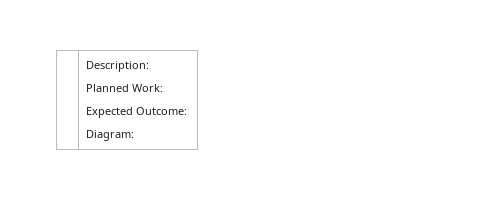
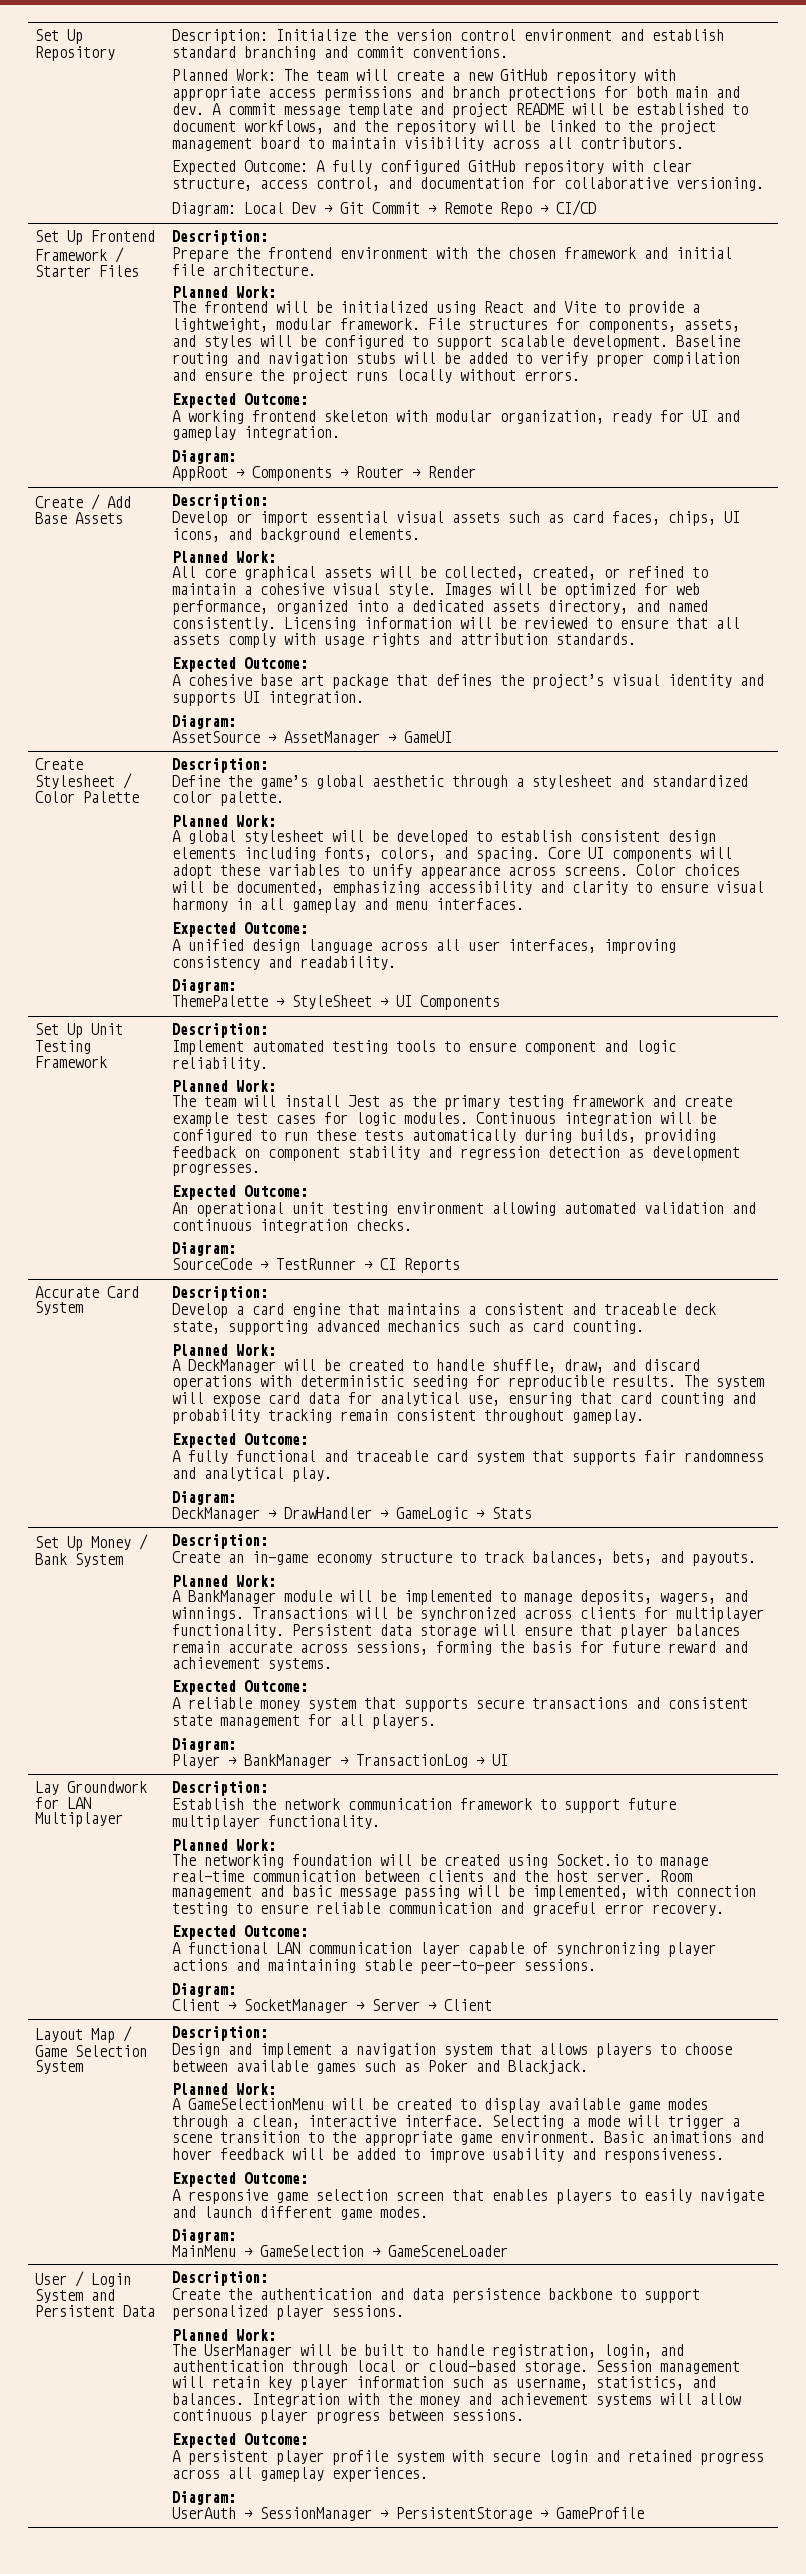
- Description:
+ Set Up Repository | Description: Initialize the version control environment and establish standard branching and commit conventions.
+ Planned Work: The team will create a new GitHub repository with appropriate access permissions and branch protections for both main and dev. A commit message template and project README will be established to document workflows, and the repository will be linked to the project management board to maintain visibility across all contributors.
+ Expected Outcome: A fully configured GitHub repository with clear structure, access control, and documentation for collaborative versioning.
+ Diagram: Local Dev → Git Commit → Remote Repo → CI/CD
+ Set Up Frontend Framework / Starter Files | Description:
+ Prepare the frontend environment with the chosen framework and initial file architecture.
  Planned Work:
+ The frontend will be initialized using React and Vite to provide a lightweight, modular framework. File structures for components, assets, and styles will be configured to support scalable development. Baseline routing and navigation stubs will be added to verify proper compilation and ensure the project runs locally without errors.
  Expected Outcome:
+ A working frontend skeleton with modular organization, ready for UI and gameplay integration.
  Diagram:
+ AppRoot → Components → Router → Render
+ Create / Add Base Assets | Description:
+ Develop or import essential visual assets such as card faces, chips, UI icons, and background elements.
+ Planned Work:
+ All core graphical assets will be collected, created, or refined to maintain a cohesive visual style. Images will be optimized for web performance, organized into a dedicated assets directory, and named consistently. Licensing information will be reviewed to ensure that all assets comply with usage rights and attribution standards.
+ Expected Outcome:
+ A cohesive base art package that defines the project’s visual identity and supports UI integration.
+ Diagram:
+ AssetSource → AssetManager → GameUI
+ Create Stylesheet / Color Palette | Description:
+ Define the game’s global aesthetic through a stylesheet and standardized color palette.
+ Planned Work:
+ A global stylesheet will be developed to establish consistent design elements including fonts, colors, and spacing. Core UI components will adopt these variables to unify appearance across screens. Color choices will be documented, emphasizing accessibility and clarity to ensure visual harmony in all gameplay and menu interfaces.
+ Expected Outcome:
+ A unified design language across all user interfaces, improving consistency and readability.
+ Diagram:
+ ThemePalette → StyleSheet → UI Components
+ Set Up Unit Testing Framework | Description:
+ Implement automated testing tools to ensure component and logic reliability.
+ Planned Work:
+ The team will install Jest as the primary testing framework and create example test cases for logic modules. Continuous integration will be configured to run these tests automatically during builds, providing feedback on component stability and regression detection as development progresses.
+ Expected Outcome:
+ An operational unit testing environment allowing automated validation and continuous integration checks.
+ Diagram:
+ SourceCode → TestRunner → CI Reports
+ Accurate Card System | Description:
+ Develop a card engine that maintains a consistent and traceable deck state, supporting advanced mechanics such as card counting.
+ Planned Work:
+ A DeckManager will be created to handle shuffle, draw, and discard operations with deterministic seeding for reproducible results. The system will expose card data for analytical use, ensuring that card counting and probability tracking remain consistent throughout gameplay.
+ Expected Outcome:
+ A fully functional and traceable card system that supports fair randomness and analytical play.
+ Diagram:
+ DeckManager → DrawHandler → GameLogic → Stats
+ Set Up Money / Bank System | Description:
+ Create an in-game economy structure to track balances, bets, and payouts.
+ Planned Work:
+ A BankManager module will be implemented to manage deposits, wagers, and winnings. Transactions will be synchronized across clients for multiplayer functionality. Persistent data storage will ensure that player balances remain accurate across sessions, forming the basis for future reward and achievement systems.
+ Expected Outcome:
+ A reliable money system that supports secure transactions and consistent state management for all players.
+ Diagram:
+ Player → BankManager → TransactionLog → UI
+ Lay Groundwork for LAN Multiplayer | Description:
+ Establish the network communication framework to support future multiplayer functionality.
+ Planned Work:
+ The networking foundation will be created using Socket.io to manage real-time communication between clients and the host server. Room management and basic message passing will be implemented, with connection testing to ensure reliable communication and graceful error recovery.
+ Expected Outcome:
+ A functional LAN communication layer capable of synchronizing player actions and maintaining stable peer-to-peer sessions.
+ Diagram:
+ Client → SocketManager → Server → Client
+ Layout Map / Game Selection System | Description:
+ Design and implement a navigation system that allows players to choose between available games such as Poker and Blackjack.
+ Planned Work:
+ A GameSelectionMenu will be created to display available game modes through a clean, interactive interface. Selecting a mode will trigger a scene transition to the appropriate game environment. Basic animations and hover feedback will be added to improve usability and responsiveness.
+ Expected Outcome:
+ A responsive game selection screen that enables players to easily navigate and launch different game modes.
+ Diagram:
+ MainMenu → GameSelection → GameSceneLoader
+ User / Login System and Persistent Data | Description:
+ Create the authentication and data persistence backbone to support personalized player sessions.
+ Planned Work:
+ The UserManager will be built to handle registration, login, and authentication through local or cloud-based storage. Session management will retain key player information such as username, statistics, and balances. Integration with the money and achievement systems will allow continuous player progress between sessions.
+ Expected Outcome:
+ A persistent player profile system with secure login and retained progress across all gameplay experiences.
+ Diagram:
+ UserAuth → SessionManager → PersistentStorage → GameProfile

